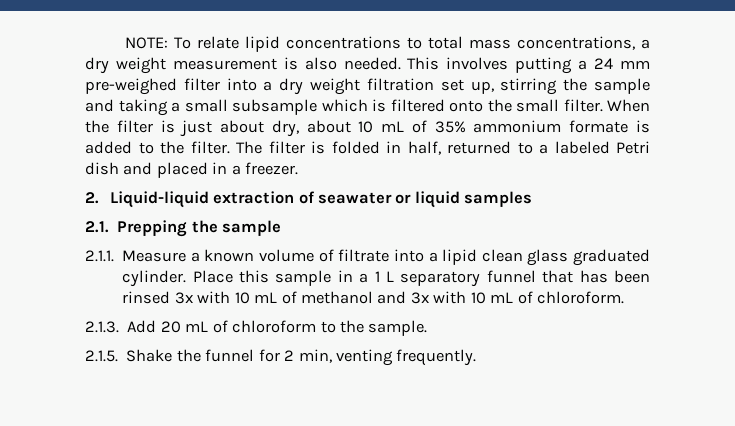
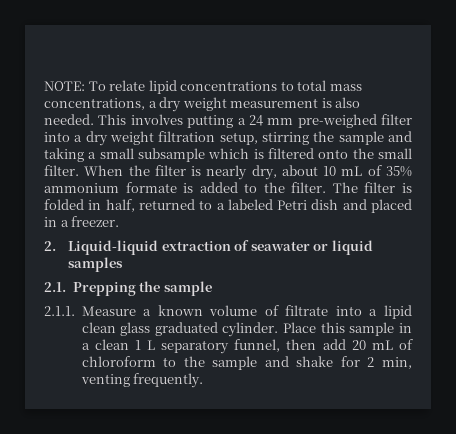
- This involves putting a 24 mm pre-weighed filter into a dry weight filtration set up, stirring the sample and taking a small subsample which is filtered onto the small filter.
+ This involves putting a 24 mm pre-weighed filter into a dry weight filtration setup, stirring the sample and taking a small subsample which is filtered onto the small filter.
- When the filter is just about dry, about 10 mL of 35% ammonium formate is added to the filter.
+ When the filter is nearly dry, about 10 mL of 35% ammonium formate is added to the filter.
- Place this sample in a 1 L separatory funnel that has been rinsed 3x with 10 mL of methanol and 3x with 10 mL of chloroform.
- 2.1.3. Add 20 mL of chloroform to the sample.
- 2.1.5. Shake the funnel for 2 min, venting frequently.
+ Place this sample in a clean 1 L separatory funnel, then add 20 mL of chloroform to the sample and shake for 2 min, venting frequently.

